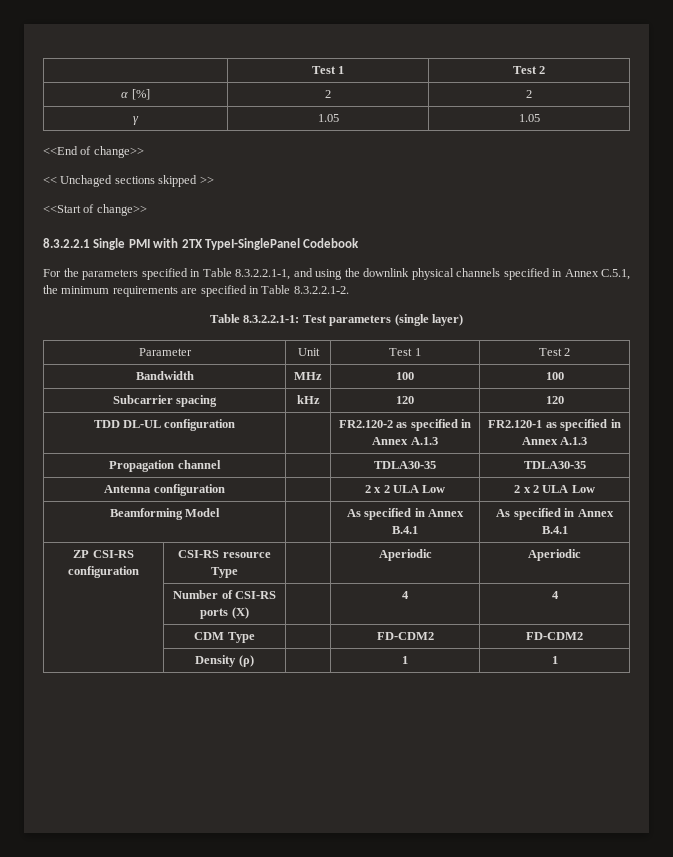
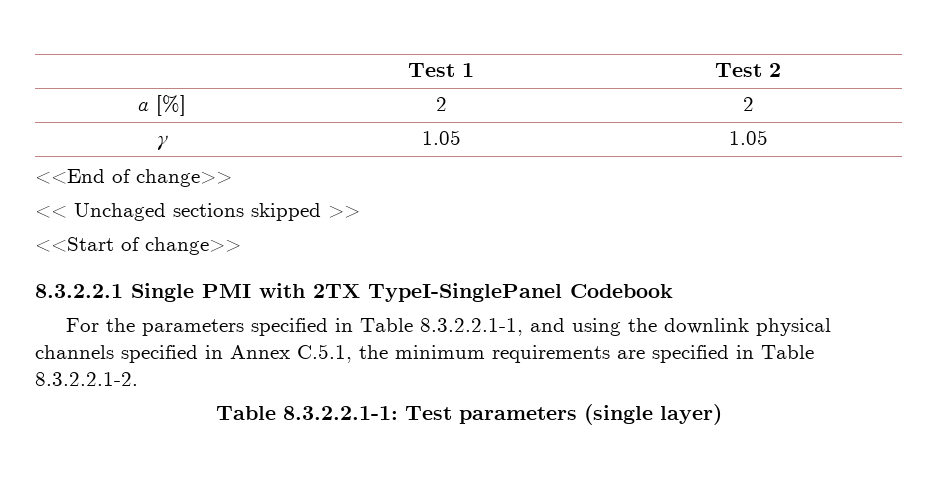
- Parameter | Unit | Test 1 | Test 2
- Bandwidth | MHz | 100 | 100
- Subcarrier spacing | kHz | 120 | 120
- TDD DL-UL configuration | | FR2.120-2 as specified in Annex A.1.3 | FR2.120-1 as specified in Annex A.1.3
- Propagation channel | | TDLA30-35 | TDLA30-35
- Antenna configuration | | 2 x 2 ULA Low | 2 x 2 ULA Low
- Beamforming Model | | As specified in Annex B.4.1 | As specified in Annex B.4.1
- ZP CSI-RS configuration | CSI-RS resource Type | | Aperiodic | Aperiodic
- | Number of CSI-RS ports (X) | | 4 | 4
- | CDM Type | | FD-CDM2 | FD-CDM2
- | Density (ρ) | | 1 | 1

